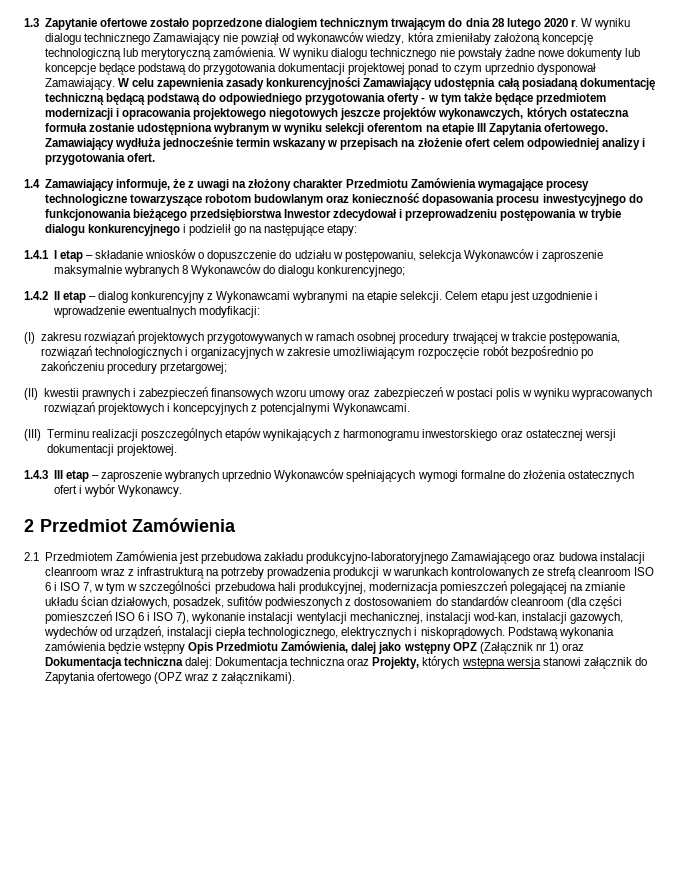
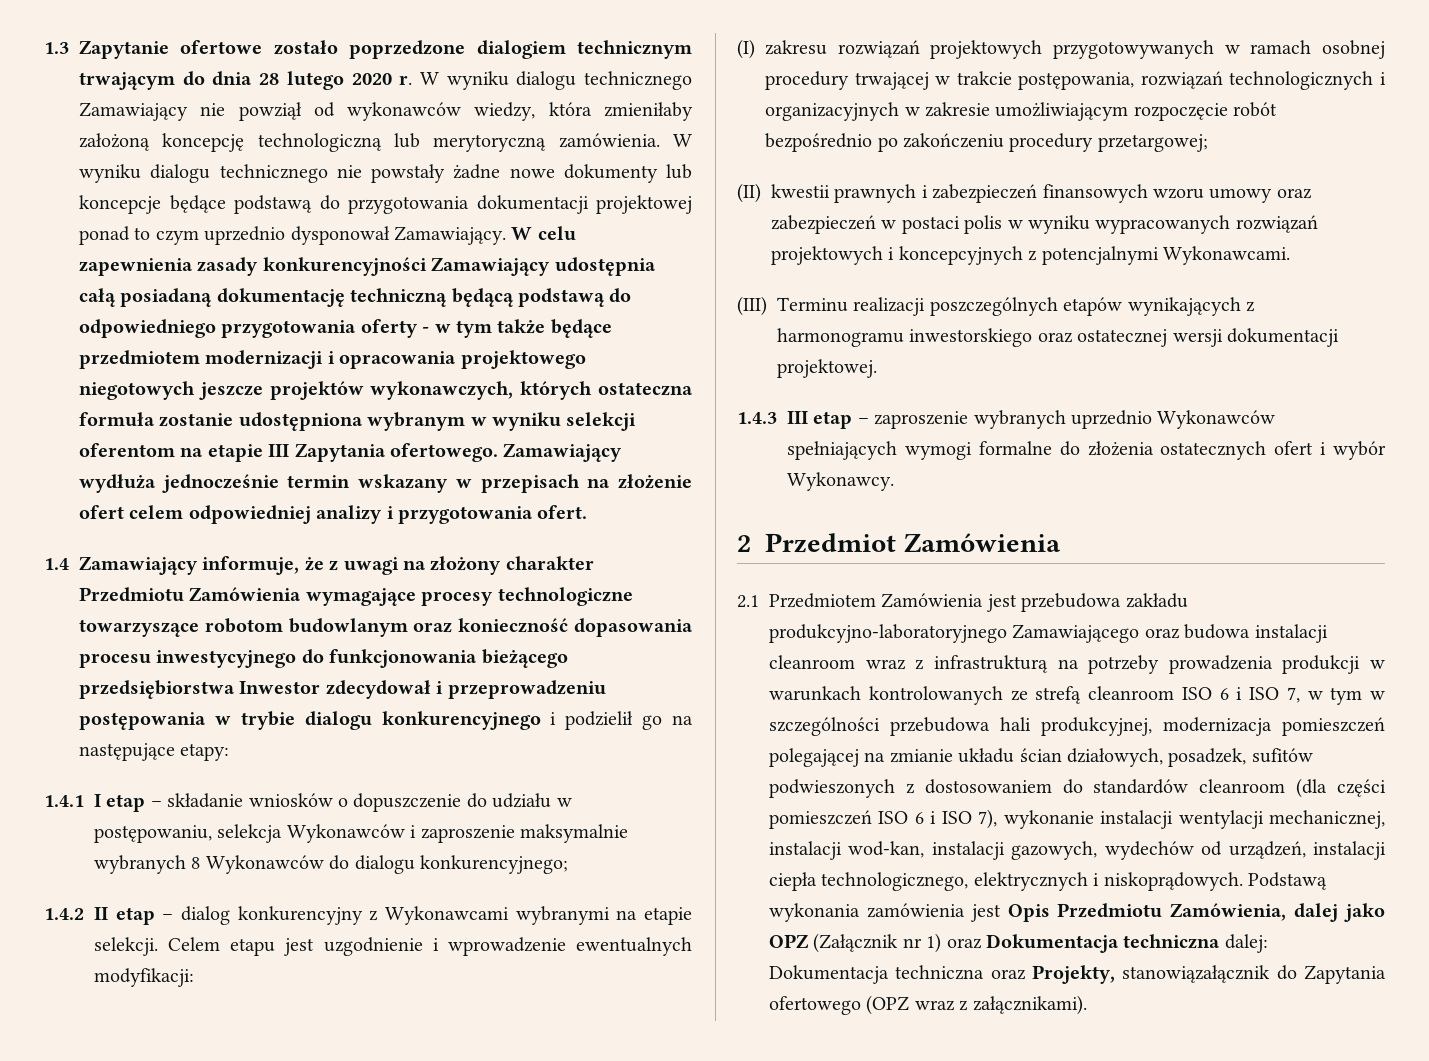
- Podstawą wykonania zamówienia będzie wstępny Opis Przedmiotu Zamówienia, dalej jako wstępny OPZ (Załącznik nr 1) oraz Dokumentacja techniczna dalej: Dokumentacja techniczna oraz Projekty, których wstępna wersja stanowi załącznik do Zapytania ofertowego (OPZ wraz z załącznikami).
+ Podstawą wykonania zamówienia jest Opis Przedmiotu Zamówienia, dalej jako OPZ (Załącznik nr 1) oraz Dokumentacja techniczna dalej: Dokumentacja techniczna oraz Projekty, stanowiązałącznik do Zapytania ofertowego (OPZ wraz z załącznikami).

